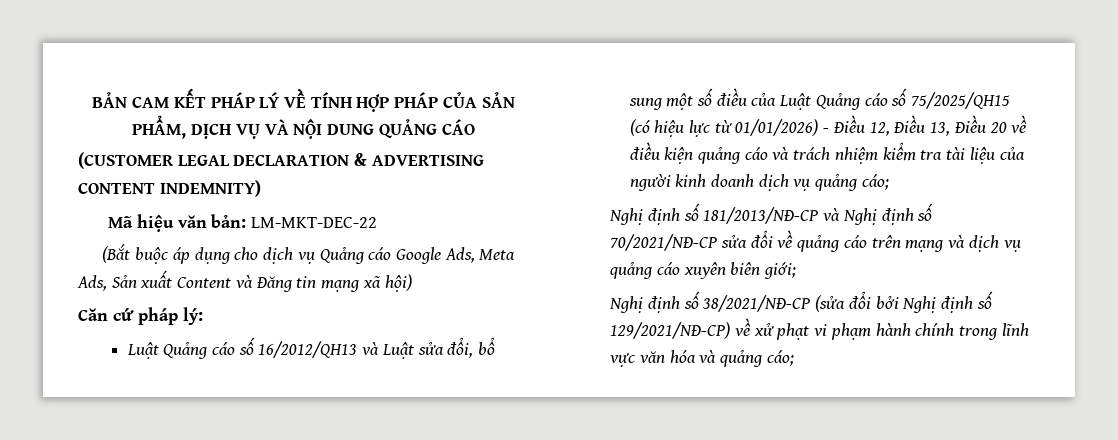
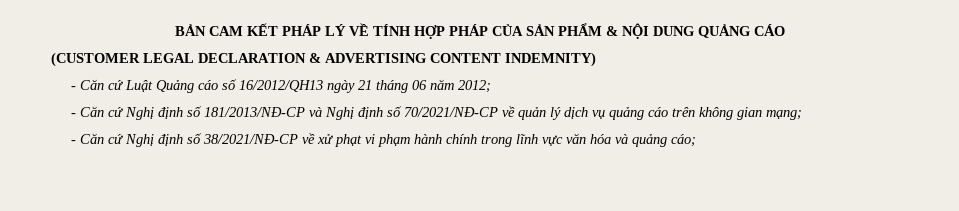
- BẢN CAM KẾT PHÁP LÝ VỀ TÍNH HỢP PHÁP CỦA SẢN PHẨM, DỊCH VỤ VÀ NỘI DUNG QUẢNG CÁO
+ BẢN CAM KẾT PHÁP LÝ VỀ TÍNH HỢP PHÁP CỦA SẢN PHẨM & NỘI DUNG QUẢNG CÁO
- Mã hiệu văn bản: LM-MKT-DEC-22
- (Bắt buộc áp dụng cho dịch vụ Quảng cáo Google Ads, Meta Ads, Sản xuất Content và Đăng tin mạng xã hội)
- Căn cứ pháp lý:
- Luật Quảng cáo số 16/2012/QH13 và Luật sửa đổi, bổ sung một số điều của Luật Quảng cáo số 75/2025/QH15 (có hiệu lực từ 01/01/2026) - Điều 12, Điều 13, Điều 20 về điều kiện quảng cáo và trách nhiệm kiểm tra tài liệu của người kinh doanh dịch vụ quảng cáo;
- Nghị định số 181/2013/NĐ-CP và Nghị định số 70/2021/NĐ-CP sửa đổi về quảng cáo trên mạng và dịch vụ quảng cáo xuyên biên giới;
- Nghị định số 38/2021/NĐ-CP (sửa đổi bởi Nghị định số 129/2021/NĐ-CP) về xử phạt vi phạm hành chính trong lĩnh vực văn hóa và quảng cáo;
+ - Căn cứ Luật Quảng cáo số 16/2012/QH13 ngày 21 tháng 06 năm 2012;
+ - Căn cứ Nghị định số 181/2013/NĐ-CP và Nghị định số 70/2021/NĐ-CP về quản lý dịch vụ quảng cáo trên không gian mạng;
+ - Căn cứ Nghị định số 38/2021/NĐ-CP về xử phạt vi phạm hành chính trong lĩnh vực văn hóa và quảng cáo;

